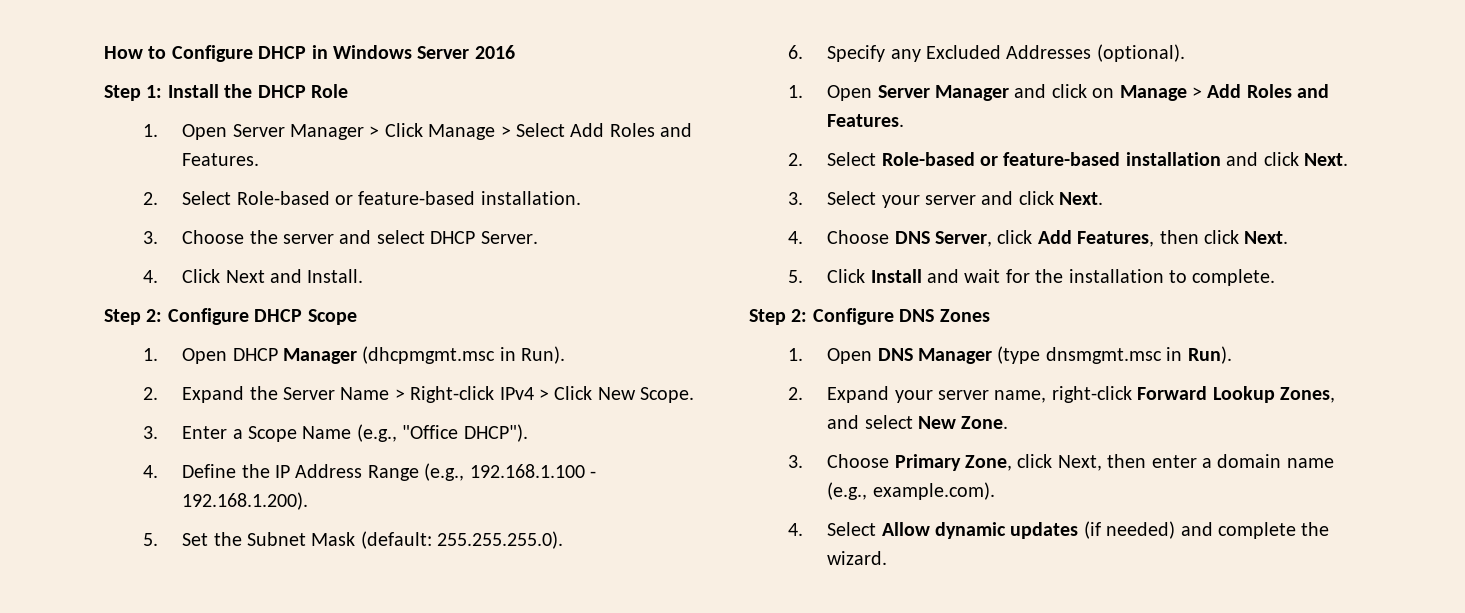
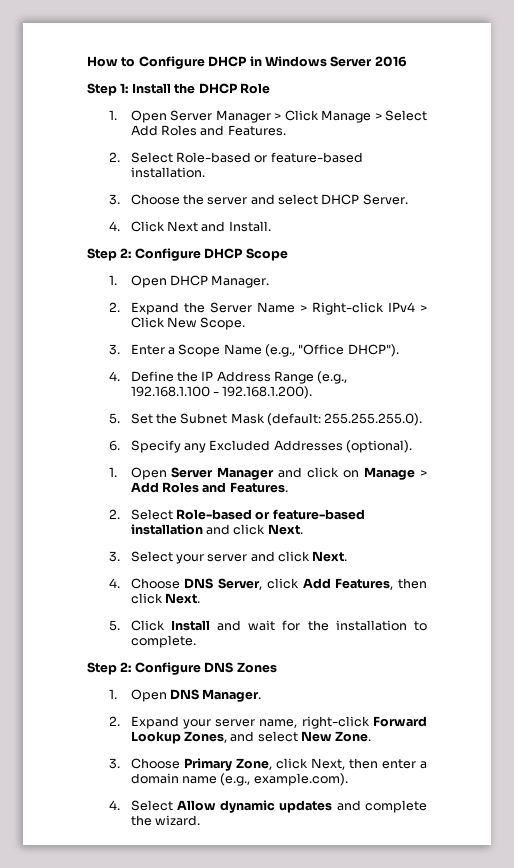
- 1. Open DHCP Manager (dhcpmgmt.msc in Run).
+ 1. Open DHCP Manager.
- 1. Open DNS Manager (type dnsmgmt.msc in Run).
+ 1. Open DNS Manager.
- 4. Select Allow dynamic updates (if needed) and complete the wizard.
+ 4. Select Allow dynamic updates and complete the wizard.

